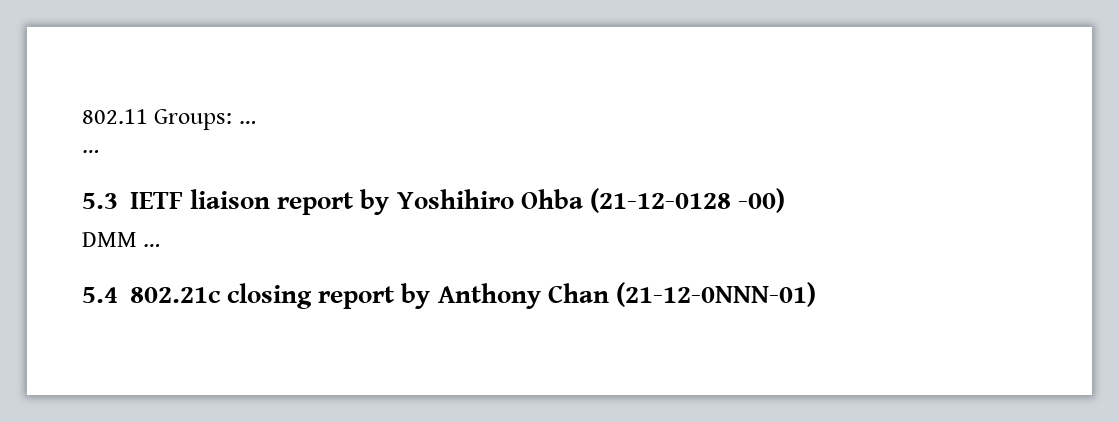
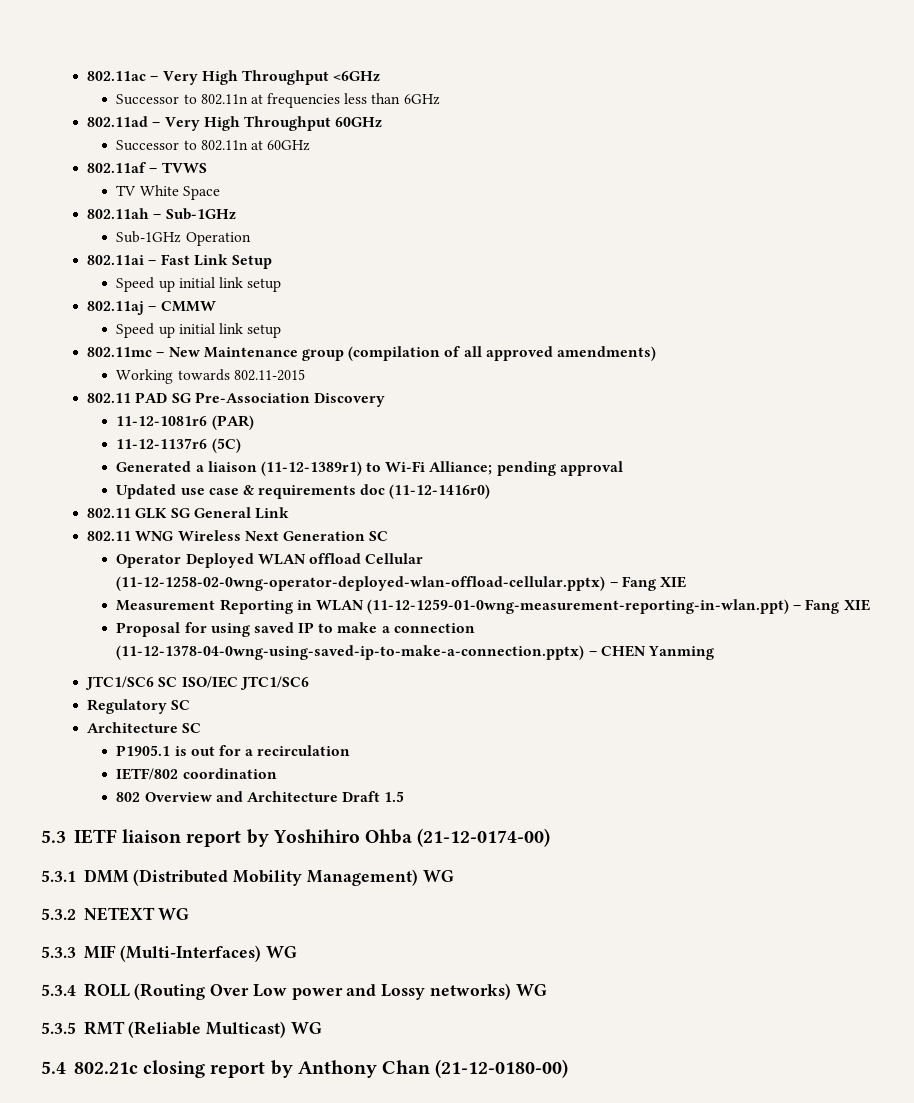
- 802.11 Groups: …
- …
+ 802.11ac – Very High Throughput <6GHz
+ Successor to 802.11n at frequencies less than 6GHz
+ 802.11ad – Very High Throughput 60GHz
+ Successor to 802.11n at 60GHz
+ 802.11af – TVWS
+ TV White Space
+ 802.11ah – Sub-1GHz
+ Sub-1GHz Operation
+ 802.11ai – Fast Link Setup
+ Speed up initial link setup
+ 802.11aj – CMMW
+ Speed up initial link setup
+ 802.11mc – New Maintenance group (compilation of all approved amendments)
+ Working towards 802.11-2015
+ 802.11 PAD SG Pre-Association Discovery
+ 11-12-1081r6 (PAR)
+ 11-12-1137r6 (5C)
+ Generated a liaison (11-12-1389r1) to Wi-Fi Alliance; pending approval
+ Updated use case & requirements doc (11-12-1416r0)
+ 802.11 GLK SG General Link
+ 802.11 WNG Wireless Next Generation SC
+ Operator Deployed WLAN offload Cellular (11-12-1258-02-0wng-operator-deployed-wlan-offload-cellular.pptx) – Fang XIE
+ Measurement Reporting in WLAN (11-12-1259-01-0wng-measurement-reporting-in-wlan.ppt) – Fang XIE
+ Proposal for using saved IP to make a connection (11-12-1378-04-0wng-using-saved-ip-to-make-a-connection.pptx) – CHEN Yanming
+ JTC1/SC6 SC ISO/IEC JTC1/SC6
+ Regulatory SC
+ Architecture SC
+ P1905.1 is out for a recirculation
+ IETF/802 coordination
+ 802 Overview and Architecture Draft 1.5
- 5.3 IETF liaison report by Yoshihiro Ohba (21-12-0128 -00)
- DMM …
+ 5.3 IETF liaison report by Yoshihiro Ohba (21-12-0174-00)
+ 5.3.1 DMM (Distributed Mobility Management) WG
+ 5.3.2 NETEXT WG
+ 5.3.3 MIF (Multi-Interfaces) WG
+ 5.3.4 ROLL (Routing Over Low power and Lossy networks) WG
+ 5.3.5 RMT (Reliable Multicast) WG
- 5.4 802.21c closing report by Anthony Chan (21-12-0NNN-01)
+ 5.4 802.21c closing report by Anthony Chan (21-12-0180-00)

